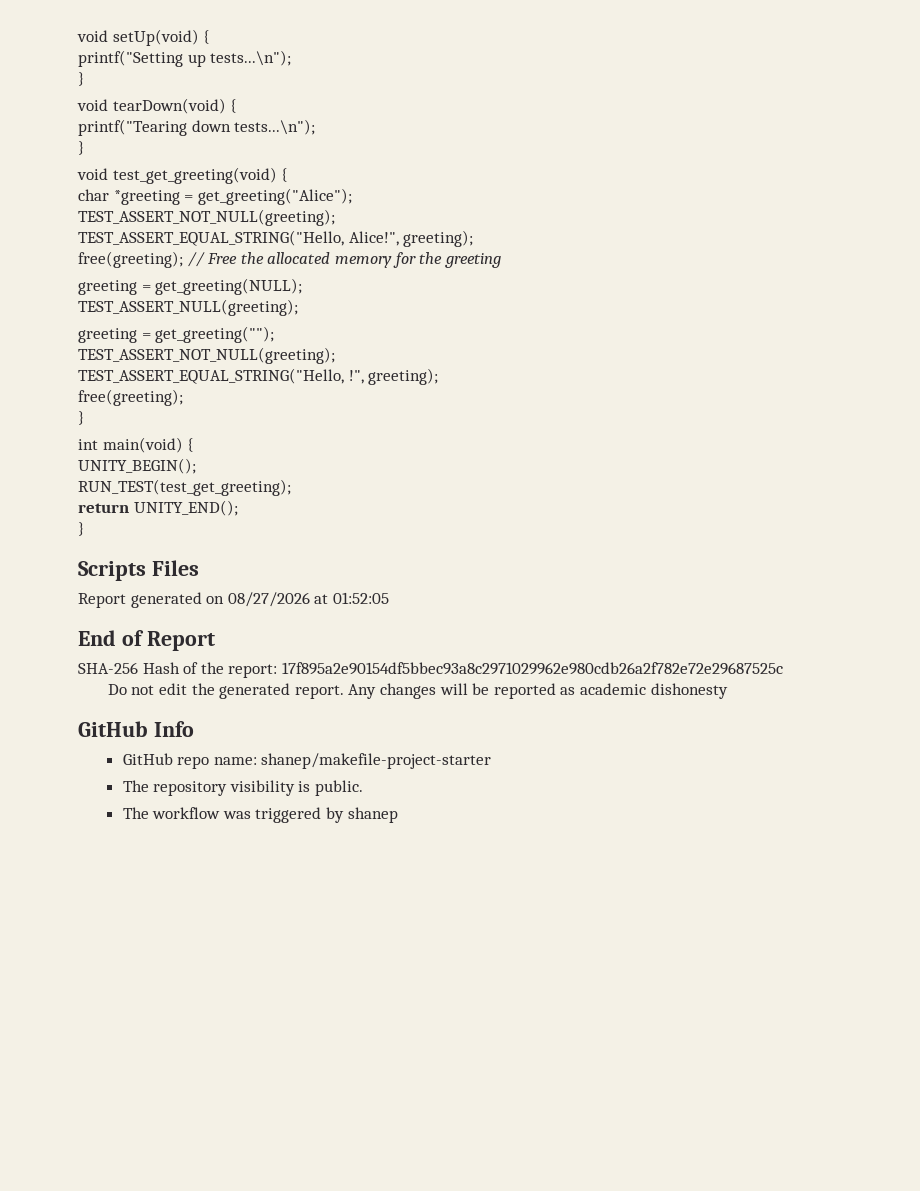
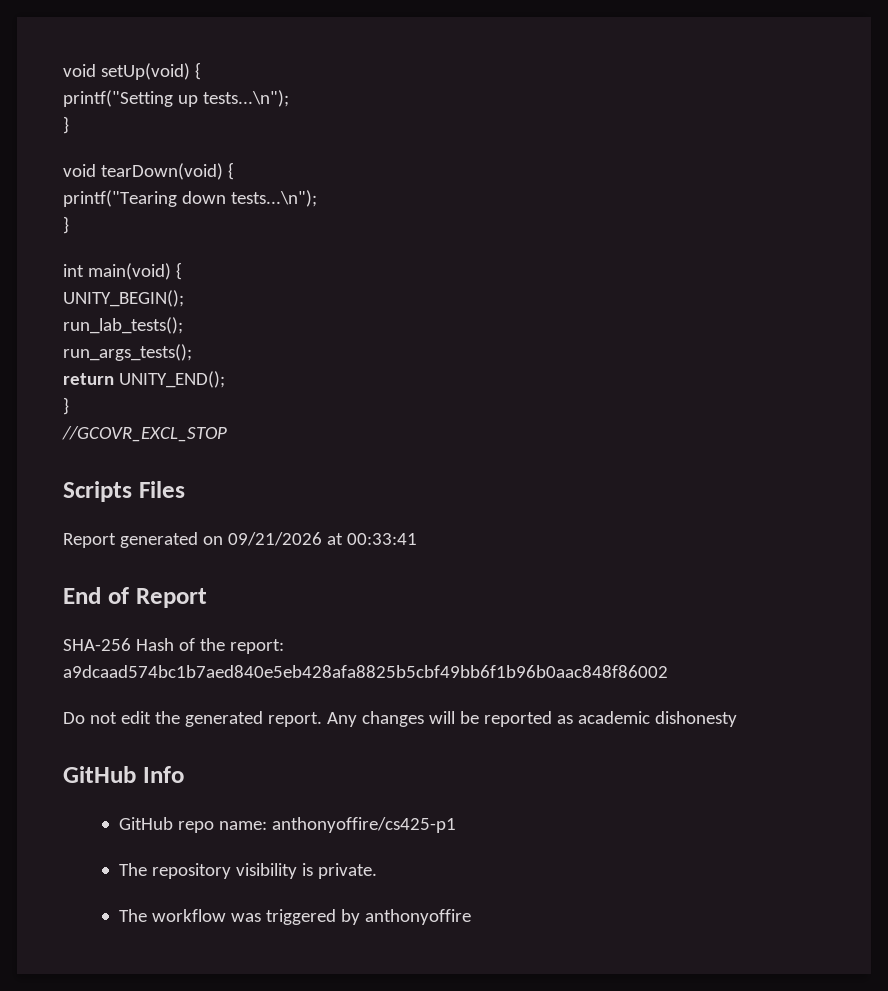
- void test_get_greeting(void) {
- char *greeting = get_greeting("Alice");
- TEST_ASSERT_NOT_NULL(greeting);
- TEST_ASSERT_EQUAL_STRING("Hello, Alice!", greeting);
- free(greeting); // Free the allocated memory for the greeting
- greeting = get_greeting(NULL);
- TEST_ASSERT_NULL(greeting);
- greeting = get_greeting("");
- TEST_ASSERT_NOT_NULL(greeting);
- TEST_ASSERT_EQUAL_STRING("Hello, !", greeting);
- free(greeting);
- }
- RUN_TEST(test_get_greeting);
+ run_lab_tests();
+ run_args_tests();
+ //GCOVR_EXCL_STOP
- Report generated on 08/27/2026 at 01:52:05
+ Report generated on 09/21/2026 at 00:33:41
- SHA-256 Hash of the report: 17f895a2e90154df5bbec93a8c2971029962e980cdb26a2f782e72e29687525c
+ SHA-256 Hash of the report: a9dcaad574bc1b7aed840e5eb428afa8825b5cbf49bb6f1b96b0aac848f86002
- GitHub repo name: shanep/makefile-project-starter
+ GitHub repo name: anthonyoffire/cs425-p1
- The repository visibility is public.
+ The repository visibility is private.
- The workflow was triggered by shanep
+ The workflow was triggered by anthonyoffire

